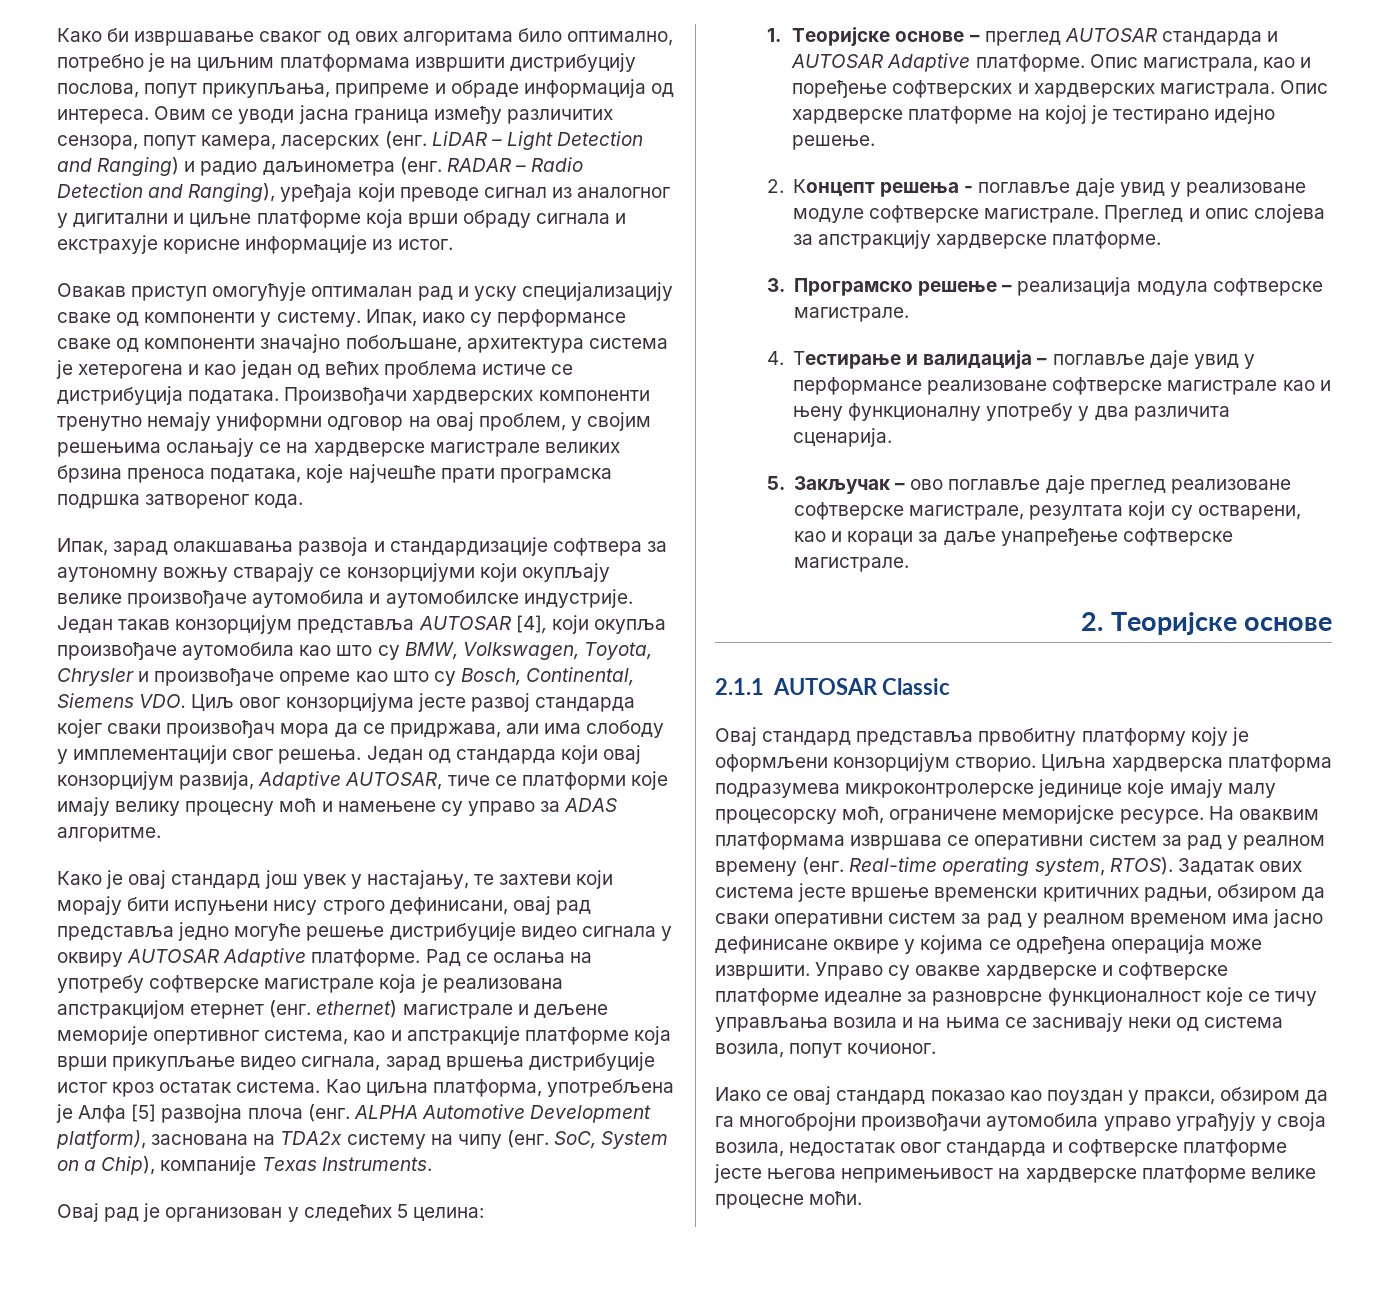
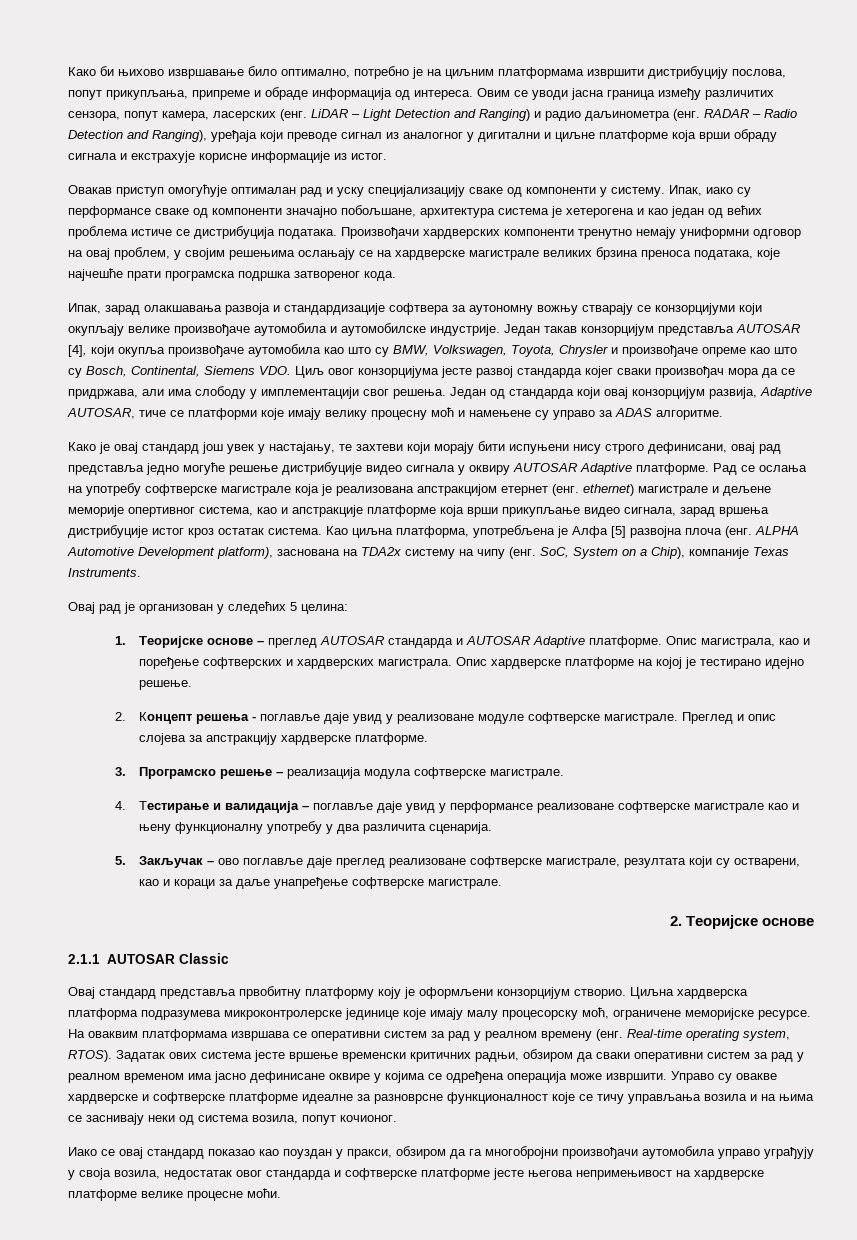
- Како би извршавање сваког од ових алгоритама било оптимално, потребно је на циљним платформама извршити дистрибуцију послова, попут прикупљања, припреме и обраде информација од интереса.
+ Како би њихово извршавање било оптимално, потребно је на циљним платформама извршити дистрибуцију послова, попут прикупљања, припреме и обраде информација од интереса.

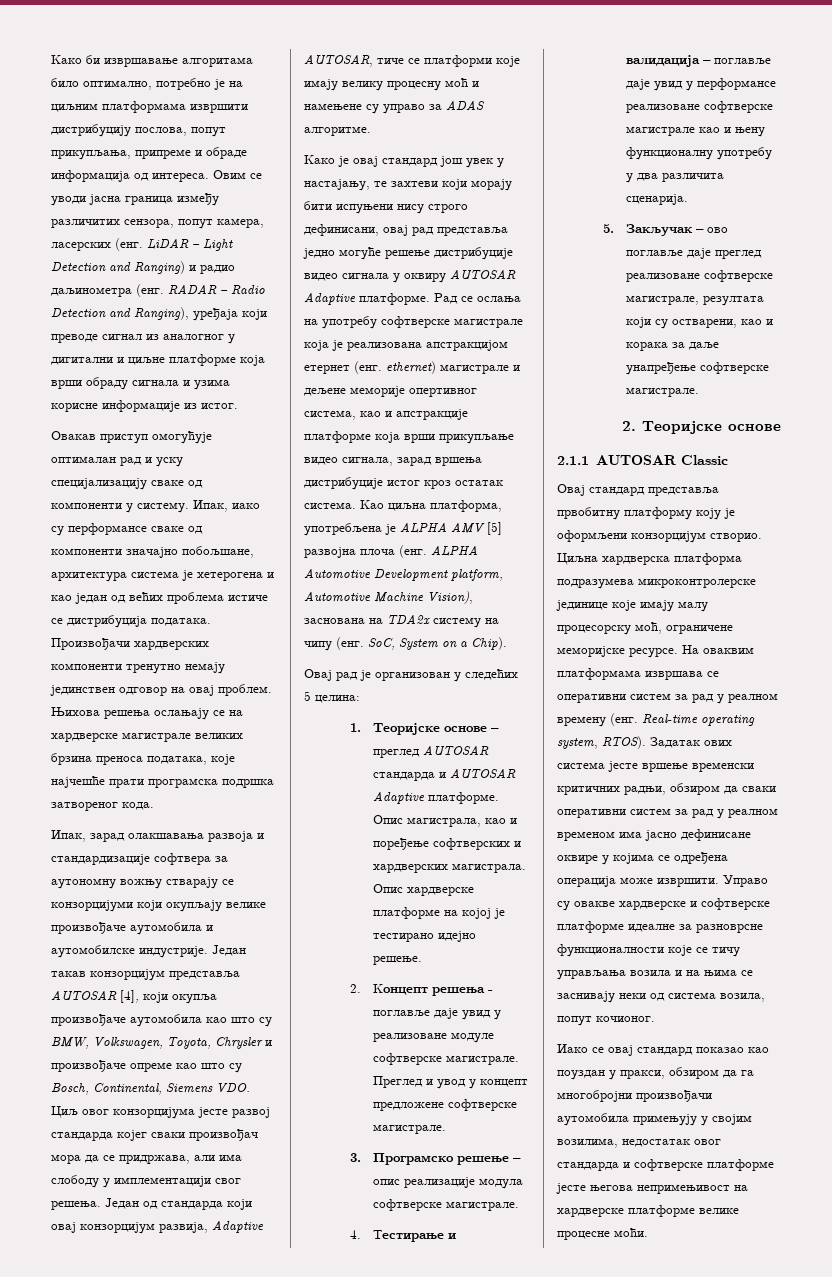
- Како би њихово извршавање било оптимално, потребно је на циљним платформама извршити дистрибуцију послова, попут прикупљања, припреме и обраде информација од интереса.
+ Како би извршавање алгоритама било оптимално, потребно је на циљним платформама извршити дистрибуцију послова, попут прикупљања, припреме и обраде информација од интереса.
- RADAR – Radio Detection and Ranging), уређаја који преводе сигнал из аналогног у дигитални и циљне платформе која врши обраду сигнала и екстрахује корисне информације из истог.
+ RADAR – Radio Detection and Ranging), уређаја који преводе сигнал из аналогног у дигитални и циљне платформе која врши обраду сигнала и узима корисне информације из истог.
- Произвођачи хардверских компоненти тренутно немају униформни одговор на овај проблем, у својим решењима ослањају се на хардверске магистрале великих брзина преноса података, које најчешће прати програмска подршка затвореног кода.
+ Произвођачи хардверских компоненти тренутно немају јединствен одговор на овај проблем. Њихова решења ослањају се на хардверске магистрале великих брзина преноса података, које најчешће прати програмска подршка затвореног кода.
- Као циљна платформа, употребљена је Алфа [5] развојна плоча (енг.
+ Као циљна платформа, употребљена је ALPHA AMV [5] развојна плоча (енг.
- ALPHA Automotive Development platform), заснована на TDA2x систему на чипу (енг.
+ ALPHA Automotive Development platform, Аutomotive Machine Vision), заснована на TDA2x систему на чипу (енг.
- SoC, System on a Chip), компаније Texas Instruments.
+ SoC, System on a Chip).
- Преглед и опис слојева за апстракцију хардверске платформе.
+ Преглед и увод у концепт предложене софтверске магистрале.
- 3. Програмско решење – реализација модула софтверске магистрале.
+ 3. Програмско решење – опис реализације модула софтверске магистрале.
- 5. Закључак – ово поглавље даје преглед реализоване софтверске магистрале, резултата који су остварени, као и кораци за даље унапређење софтверске магистрале.
+ 5. Закључак – ово поглавље даје преглед реализоване софтверске магистрале, резултата који су остварени, као и корака за даље унапређење софтверске магистрале.
- Управо су овакве хардверске и софтверске платформе идеалне за разноврсне функционалност које се тичу управљања возила и на њима се заснивају неки од система возила, попут кочионог.
+ Управо су овакве хардверске и софтверске платформе идеалне за разноврсне функционалности које се тичу управљања возила и на њима се заснивају неки од система возила, попут кочионог.
- Иако се овај стандард показао као поуздан у пракси, обзиром да га многобројни произвођачи аутомобила управо уграђују у своја возила, недостатак овог стандарда и софтверске платформе јесте његова непримењивост на хардверске платформе велике процесне моћи.
+ Иако се овај стандард показао као поуздан у пракси, обзиром да га многобројни произвођачи аутомобила примењују у својим возилима, недостатак овог стандарда и софтверске платформе јесте његова непримењивост на хардверске платформе велике процесне моћи.

